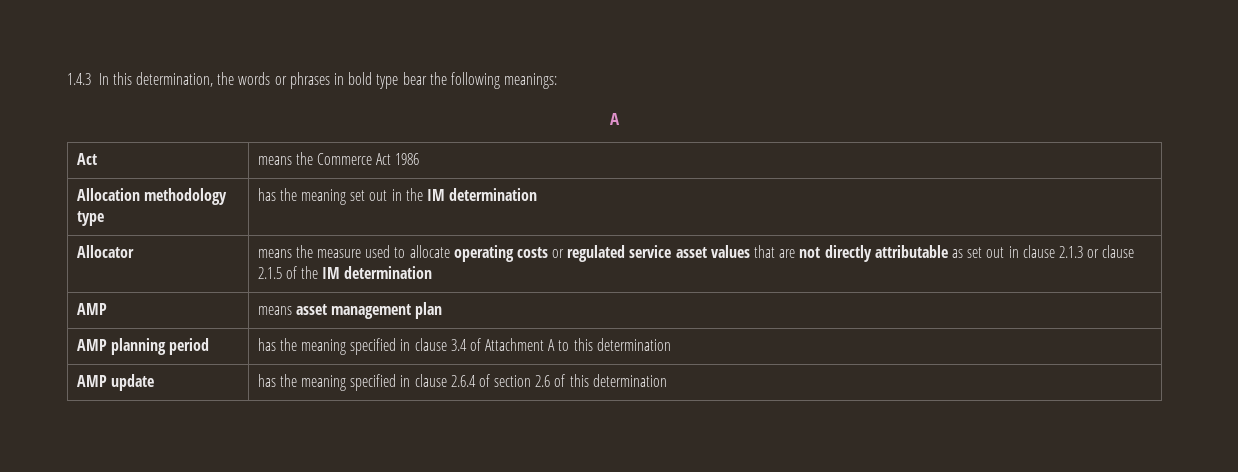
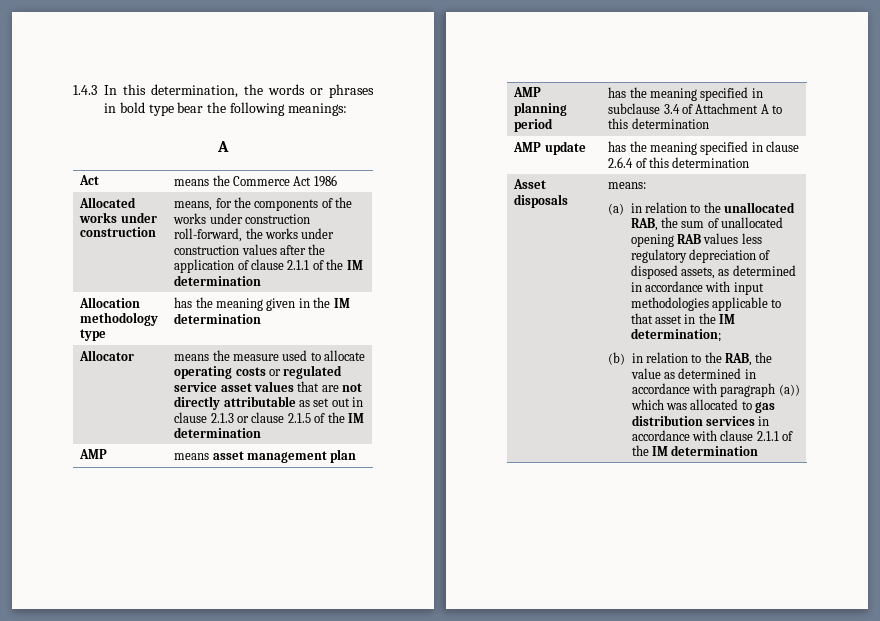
+ Allocated works under construction | means, for the components of the works under construction roll-forward, the works under construction values after the application of clause 2.1.1 of the IM determination
- Allocation methodology type | has the meaning set out in the IM determination
+ Allocation methodology type | has the meaning given in the IM determination
- AMP planning period | has the meaning specified in clause 3.4 of Attachment A to this determination
+ AMP planning period | has the meaning specified in subclause 3.4 of Attachment A to this determination
- AMP update | has the meaning specified in clause 2.6.4 of section 2.6 of this determination
+ AMP update | has the meaning specified in clause 2.6.4 of this determination
+ Asset disposals | means:
+ (a) in relation to the unallocated RAB, the sum of unallocated opening RAB values less regulatory depreciation of disposed assets, as determined in accordance with input methodologies applicable to that asset in the IM determination;
+ (b) in relation to the RAB, the value as determined in accordance with paragraph (a)) which was allocated to gas distribution services in accordance with clause 2.1.1 of the IM determination

